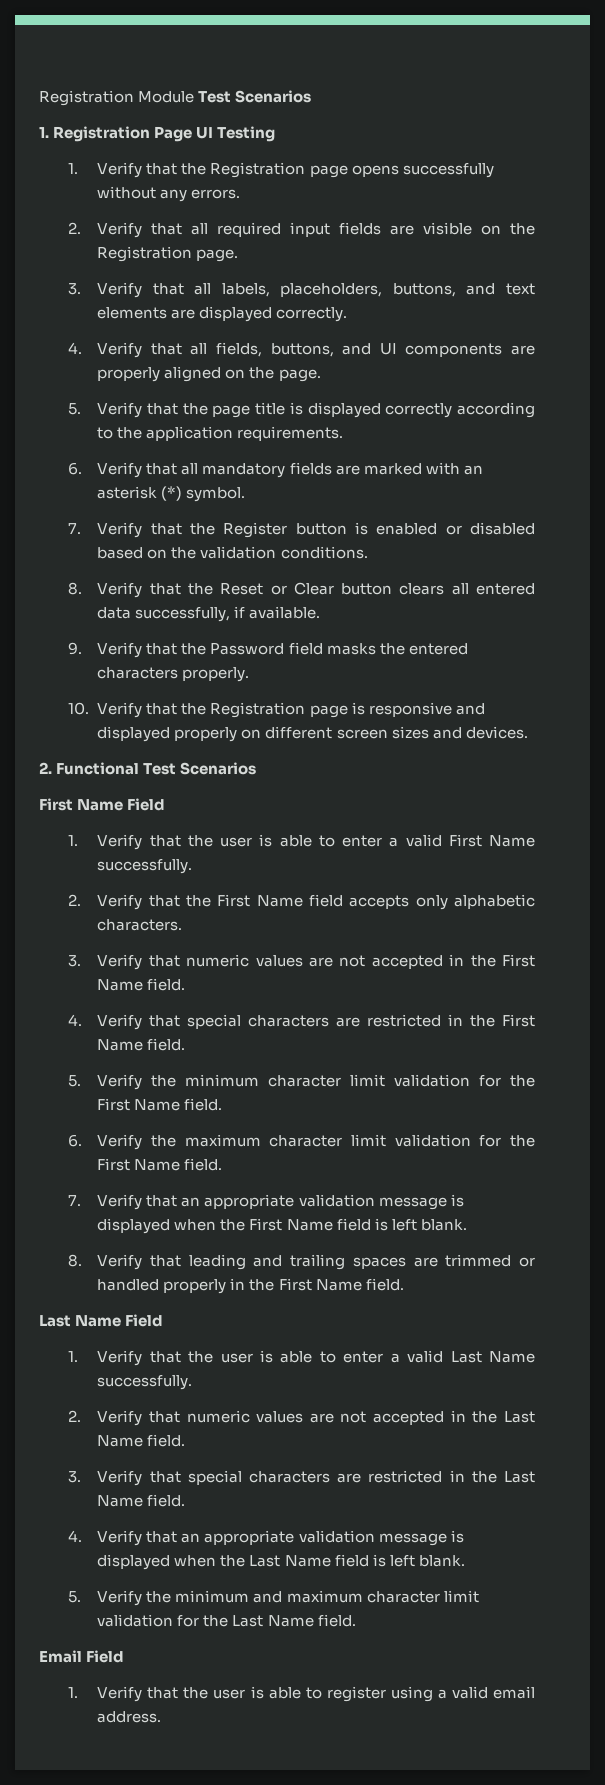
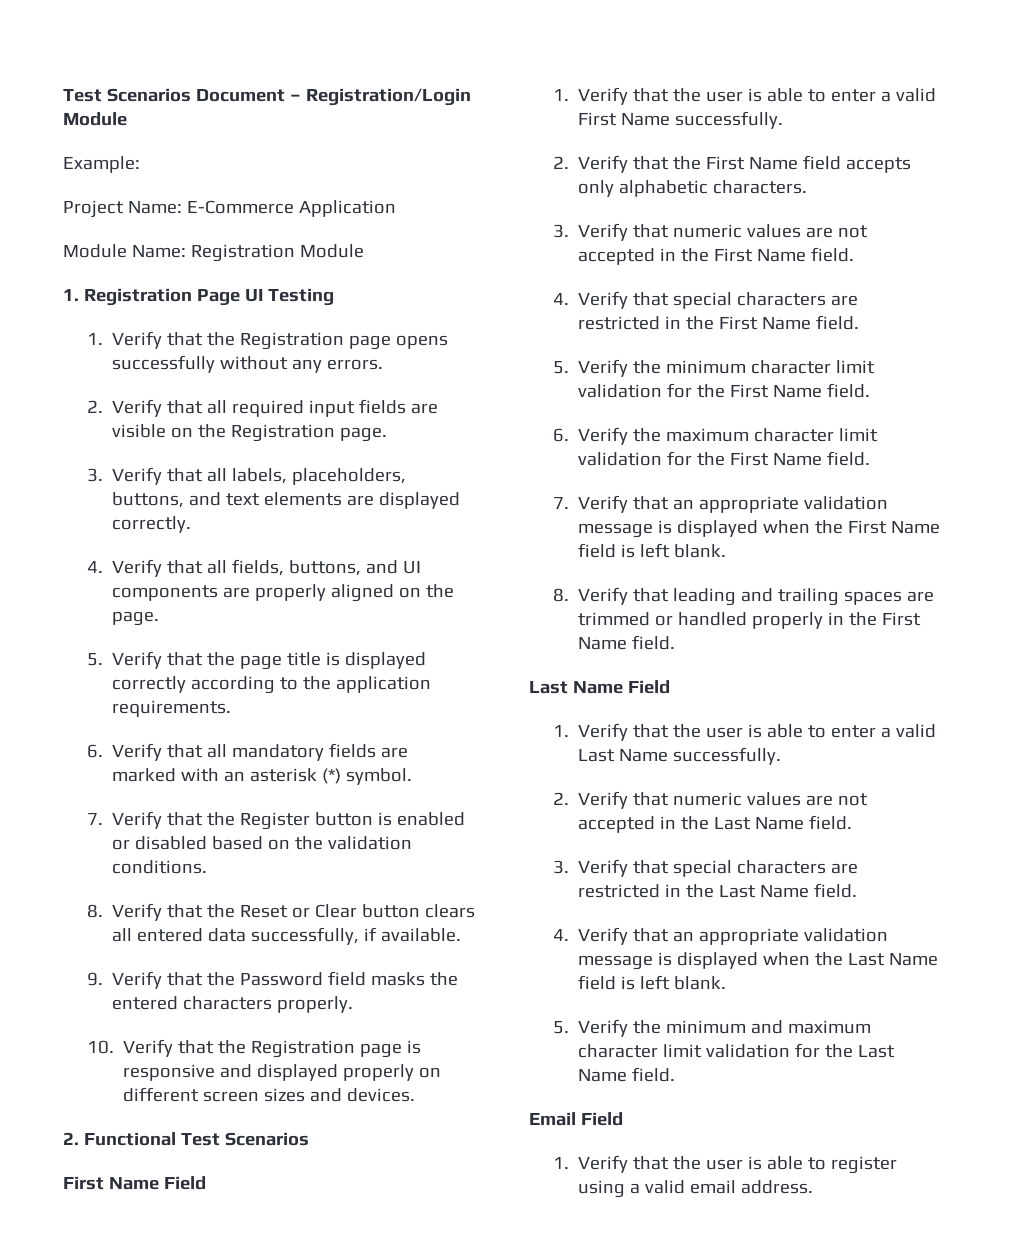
- Registration Module Test Scenarios
+ Test Scenarios Document – Registration/Login Module
+ Example:
+ Project Name: E-Commerce Application
+ Module Name: Registration Module

